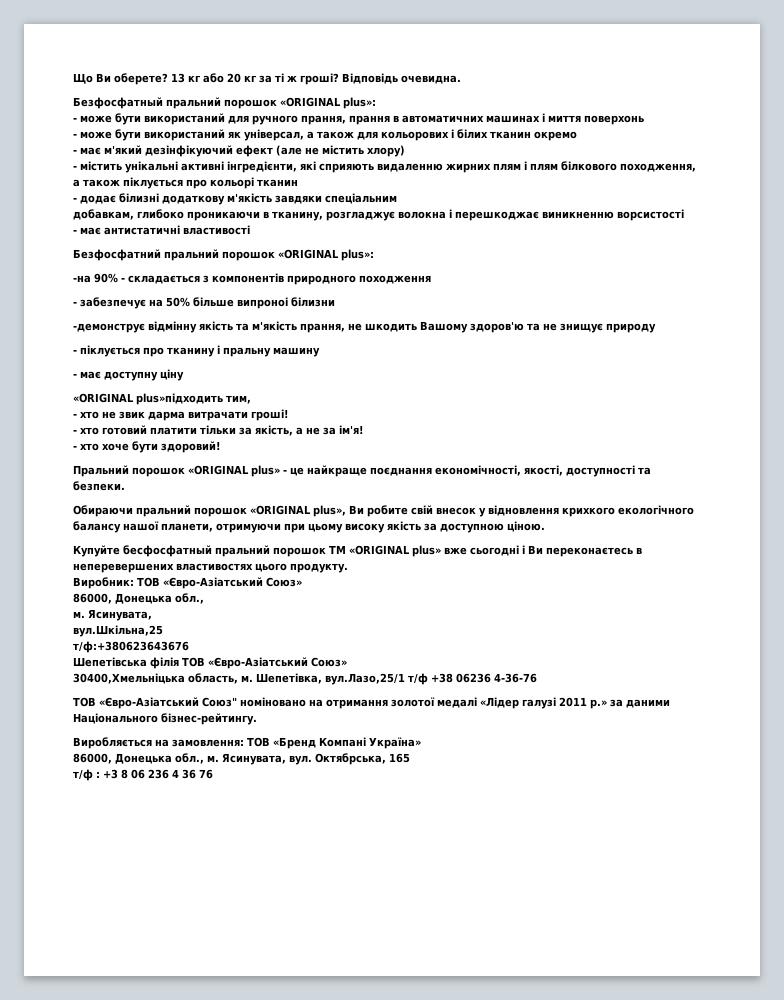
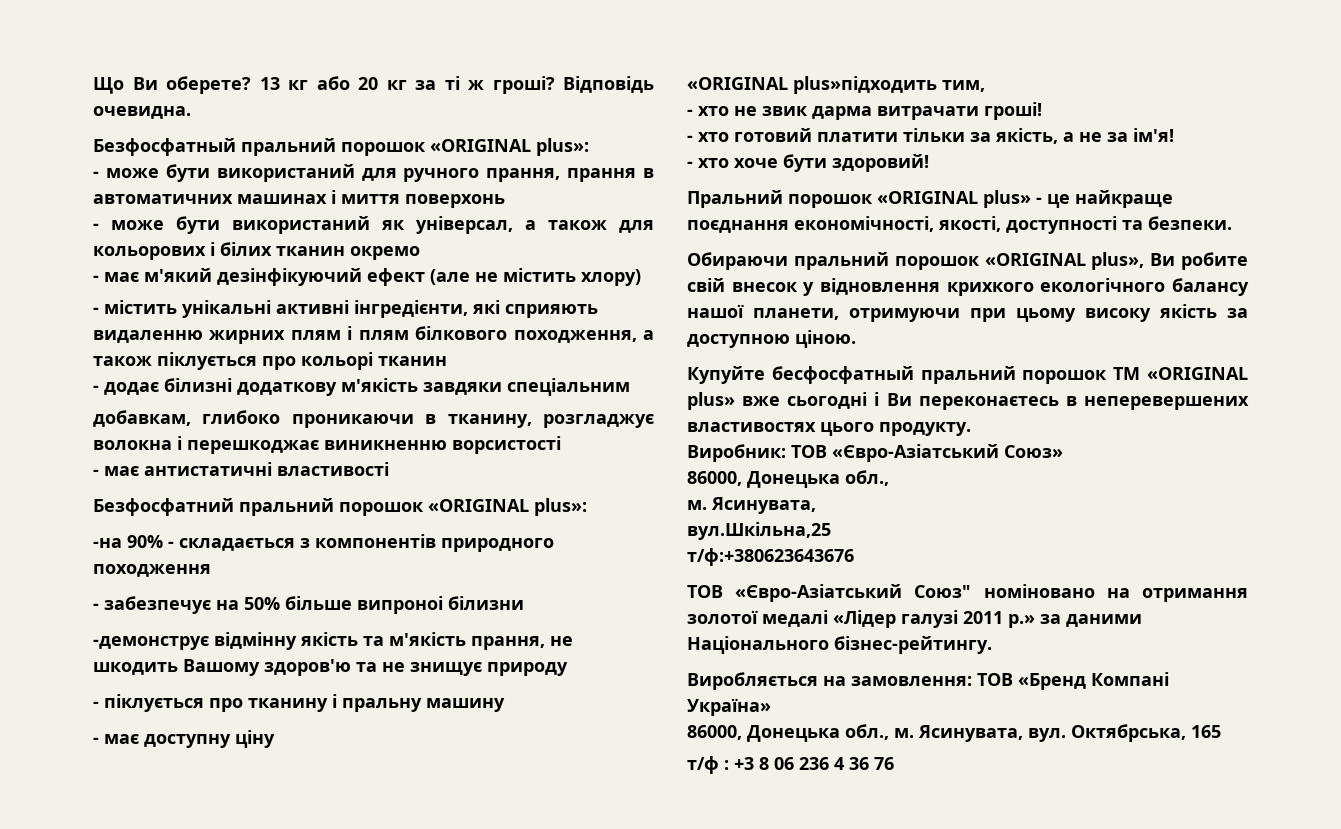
- Шепетівська філія ТОВ «Євро-Азіатський Союз»
- 30400,Хмельніцька область, м. Шепетівка, вул.Лазо,25/1 т/ф +38 06236 4-36-76

